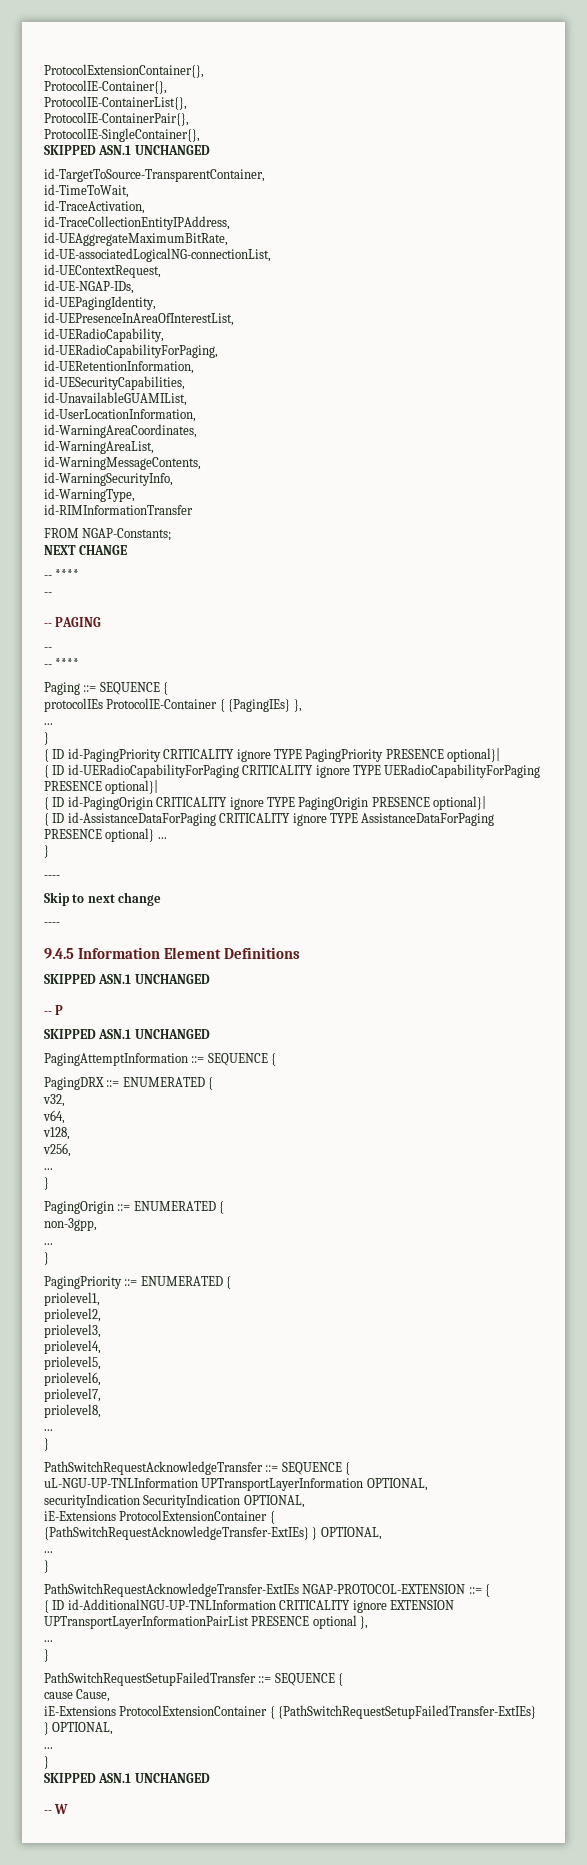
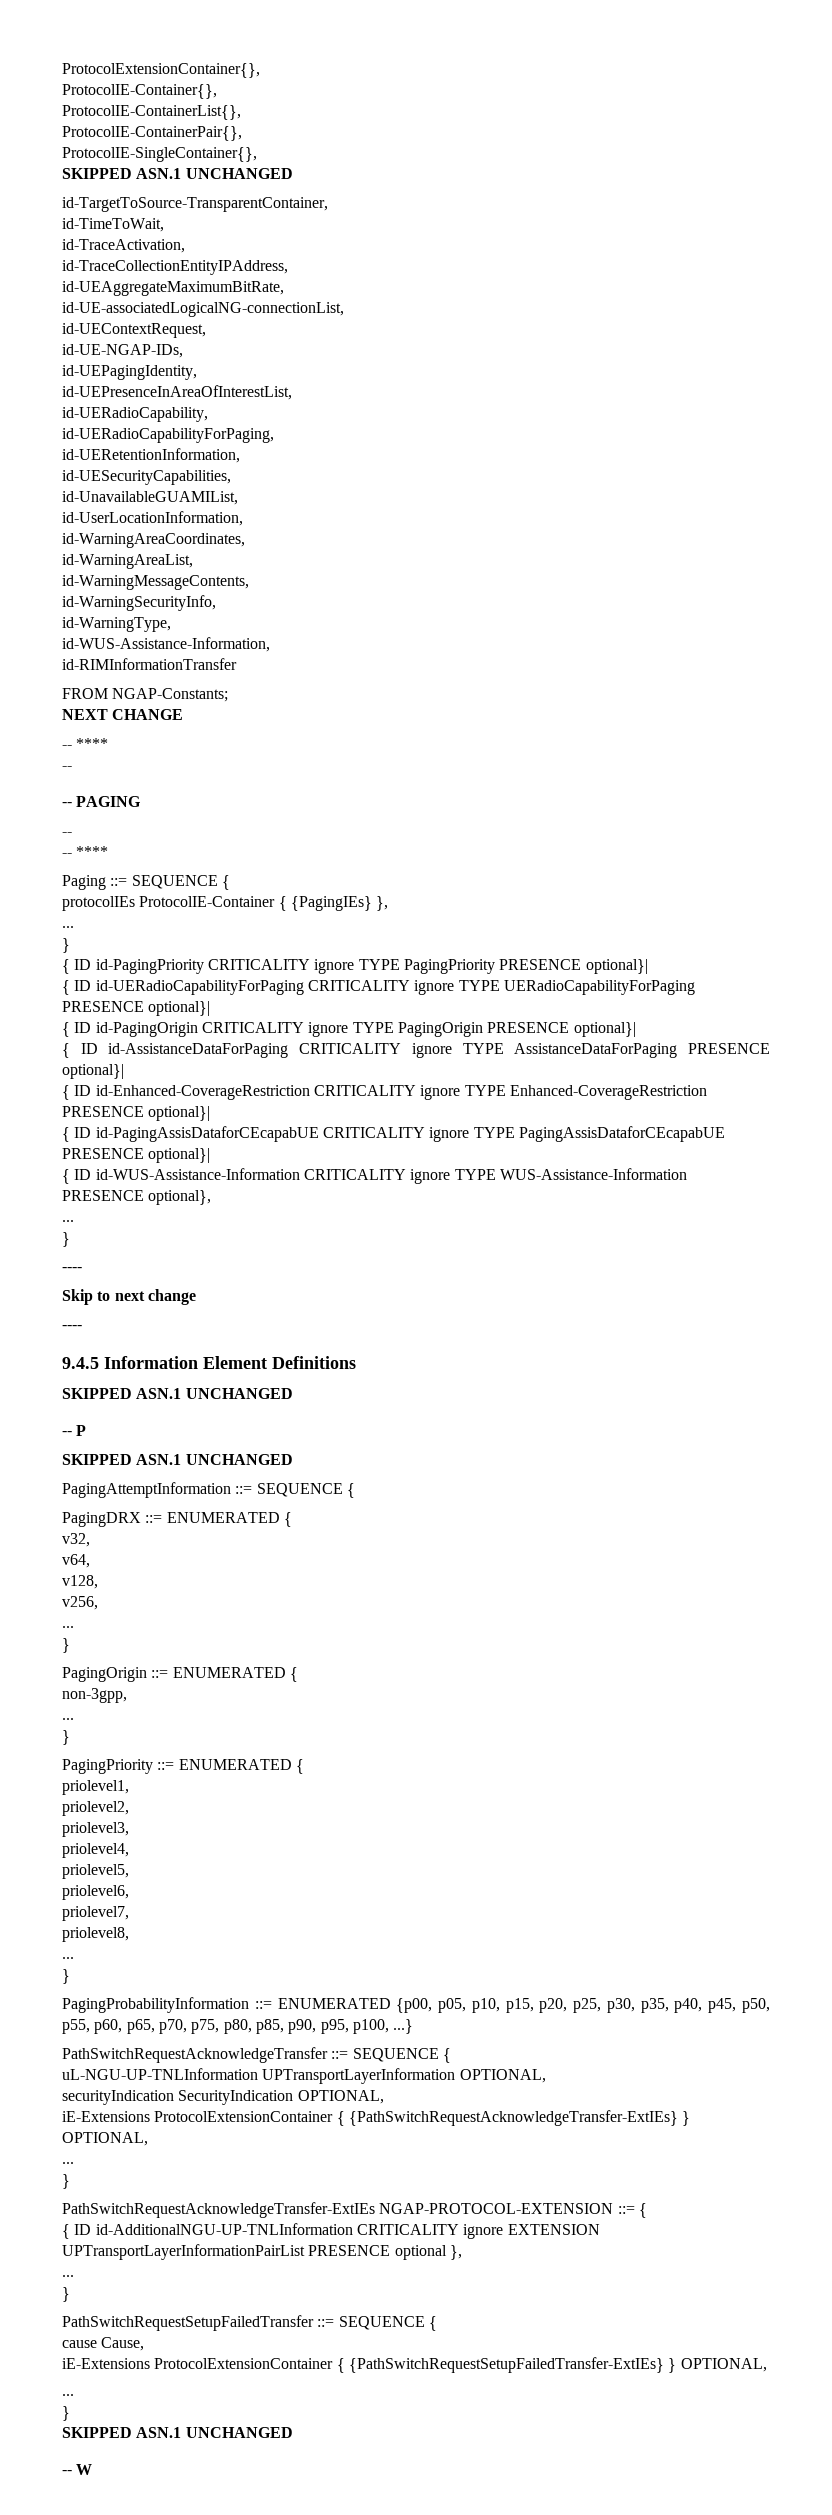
+ id-WUS-Assistance-Information,
- { ID id-AssistanceDataForPaging CRITICALITY ignore TYPE AssistanceDataForPaging PRESENCE optional} ...
+ { ID id-AssistanceDataForPaging CRITICALITY ignore TYPE AssistanceDataForPaging PRESENCE optional}|
+ { ID id-Enhanced-CoverageRestriction CRITICALITY ignore TYPE Enhanced-CoverageRestriction PRESENCE optional}|
+ { ID id-PagingAssisDataforCEcapabUE CRITICALITY ignore TYPE PagingAssisDataforCEcapabUE PRESENCE optional}|
+ { ID id-WUS-Assistance-Information CRITICALITY ignore TYPE WUS-Assistance-Information PRESENCE optional},
+ ...
+ PagingProbabilityInformation ::= ENUMERATED {p00, p05, p10, p15, p20, p25, p30, p35, p40, p45, p50, p55, p60, p65, p70, p75, p80, p85, p90, p95, p100, ...}

